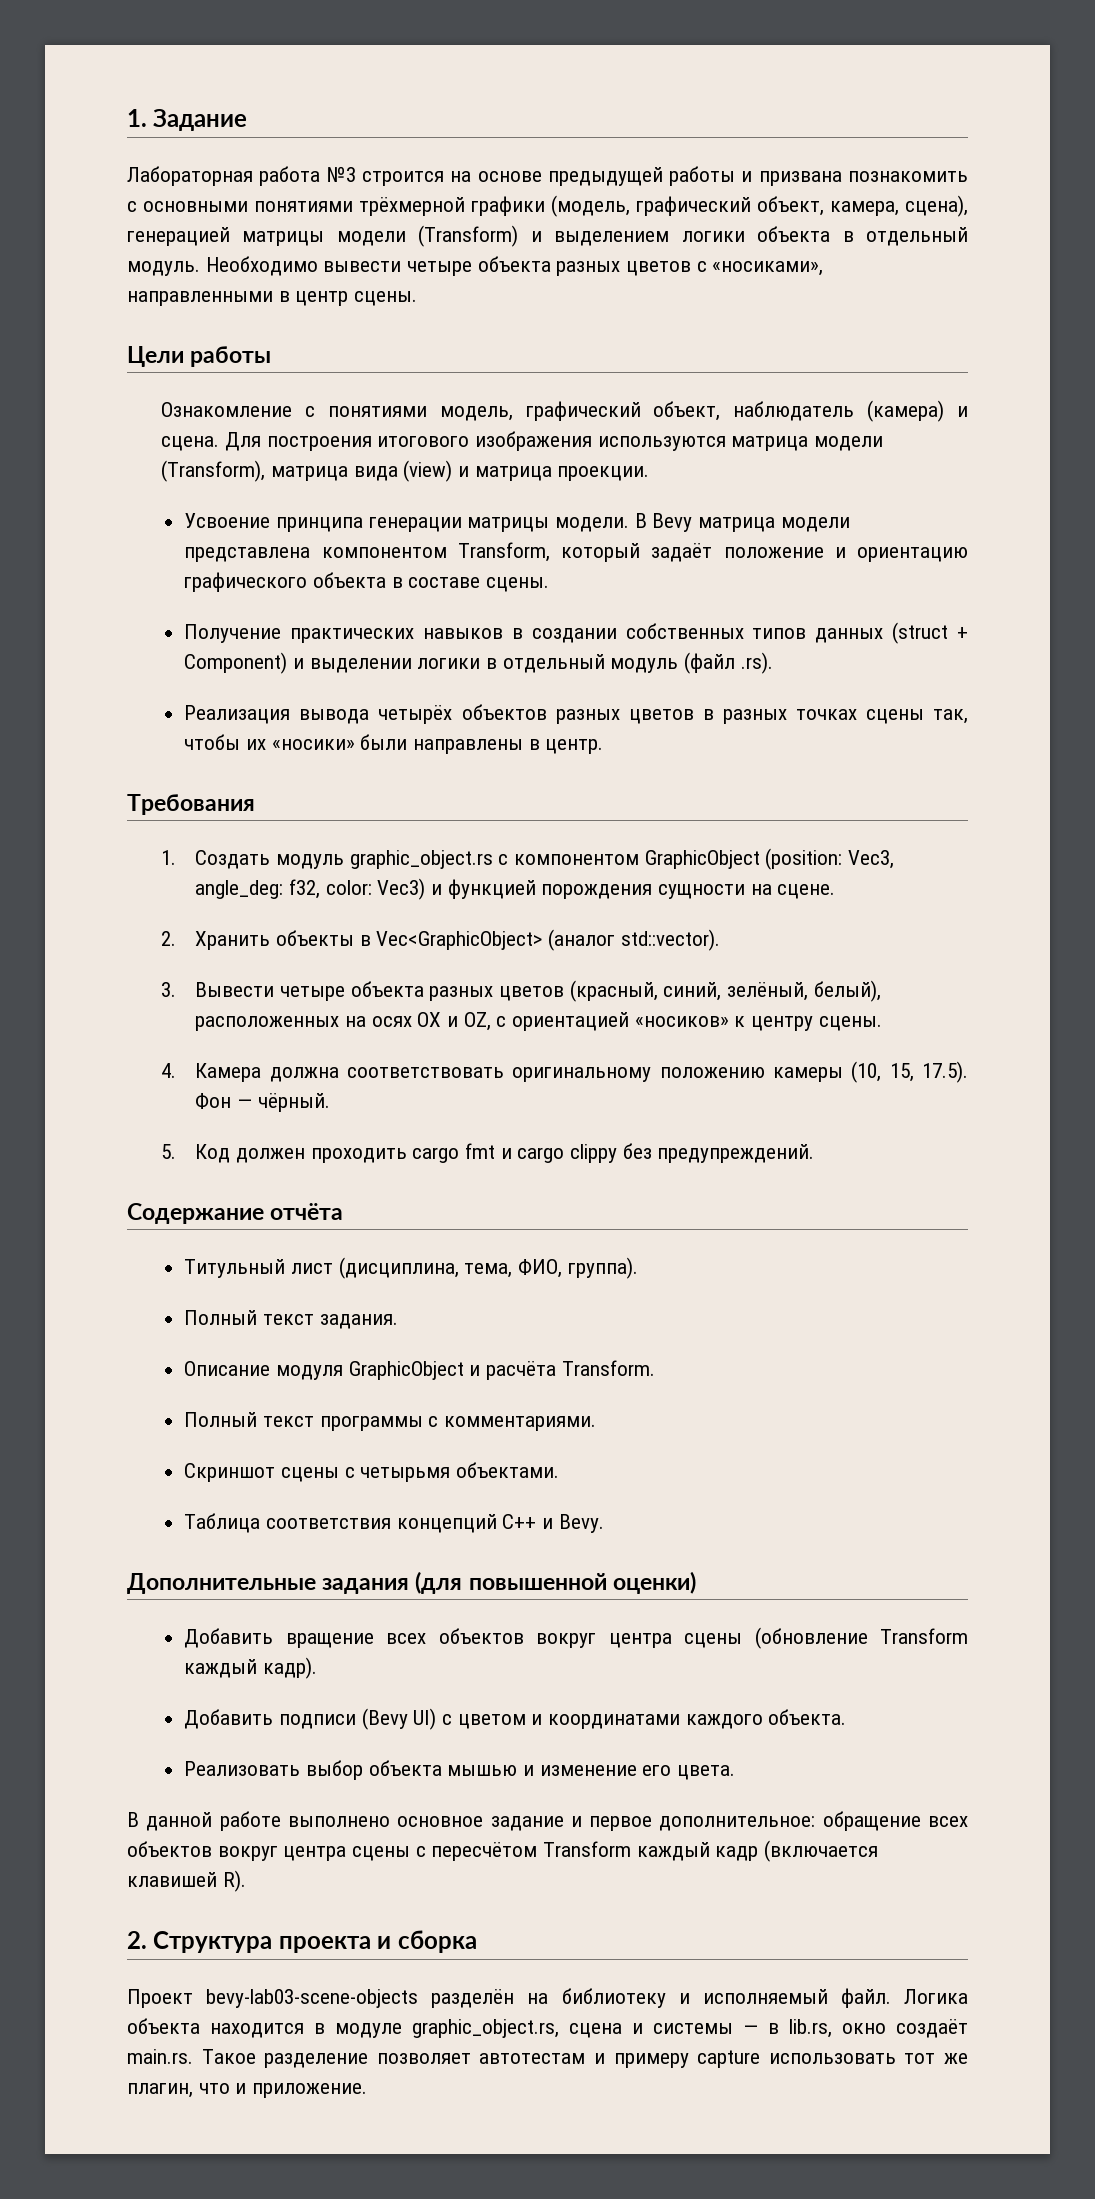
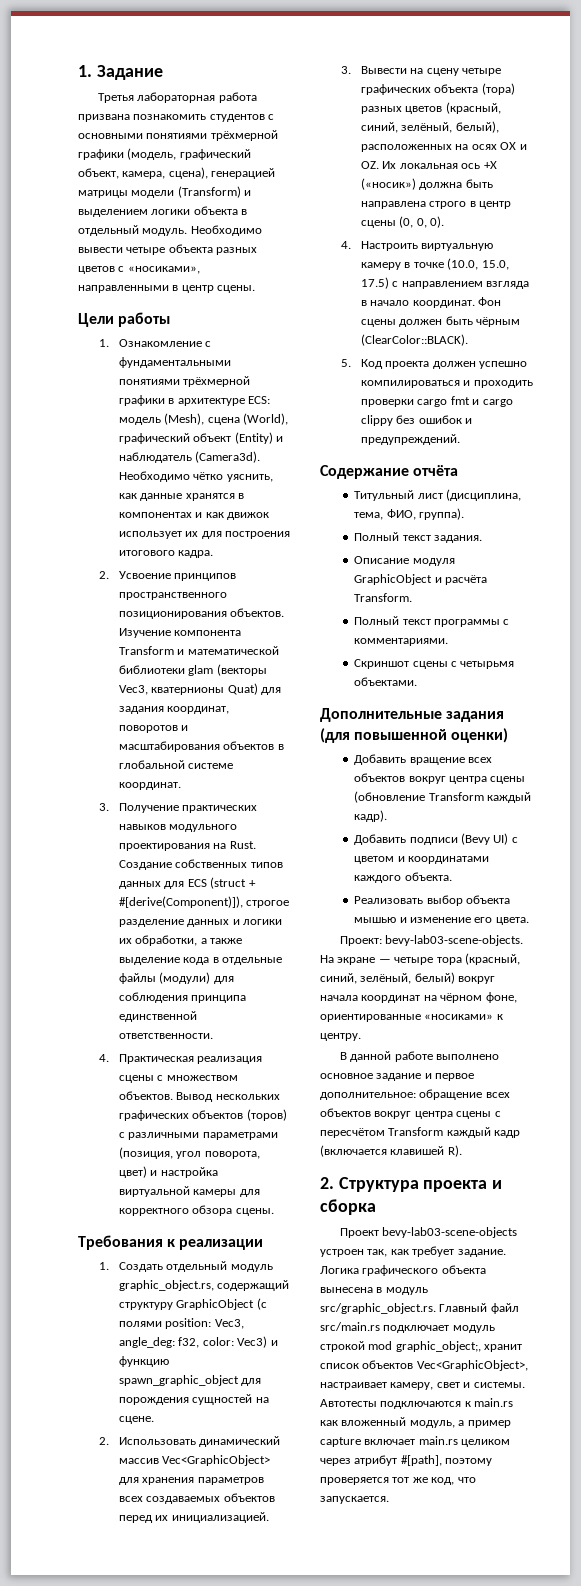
- Лабораторная работа №3 строится на основе предыдущей работы и призвана познакомить с основными понятиями трёхмерной графики (модель, графический объект, камера, сцена), генерацией матрицы модели (Transform) и выделением логики объекта в отдельный модуль.
+ Третья лабораторная работа призвана познакомить студентов с основными понятиями трёхмерной графики (модель, графический объект, камера, сцена), генерацией матрицы модели (Transform) и выделением логики объекта в отдельный модуль.
- Ознакомление с понятиями модель, графический объект, наблюдатель (камера) и сцена. Для построения итогового изображения используются матрица модели (Transform), матрица вида (view) и матрица проекции.
- Усвоение принципа генерации матрицы модели. В Bevy матрица модели представлена компонентом Transform, который задаёт положение и ориентацию графического объекта в составе сцены.
- Получение практических навыков в создании собственных типов данных (struct + Component) и выделении логики в отдельный модуль (файл .rs).
- Реализация вывода четырёх объектов разных цветов в разных точках сцены так, чтобы их «носики» были направлены в центр.
+ 1. Ознакомление с фундаментальными понятиями трёхмерной графики в архитектуре ECS: модель (Mesh), сцена (World), графический объект (Entity) и наблюдатель (Camera3d). Необходимо чётко уяснить, как данные хранятся в компонентах и как движок использует их для построения итогового кадра.
+ 2. Усвоение принципов пространственного позиционирования объектов. Изучение компонента Transform и математической библиотеки glam (векторы Vec3, кватернионы Quat) для задания координат, поворотов и масштабирования объектов в глобальной системе координат.
+ 3. Получение практических навыков модульного проектирования на Rust. Создание собственных типов данных для ECS (struct + #[derive(Component)]), строгое разделение данных и логики их обработки, а также выделение кода в отдельные файлы (модули) для соблюдения принципа единственной ответственности.
+ 4. Практическая реализация сцены с множеством объектов. Вывод нескольких графических объектов (торов) с различными параметрами (позиция, угол поворота, цвет) и настройка виртуальной камеры для корректного обзора сцены.
- Требования
+ Требования к реализации
- 1. Создать модуль graphic_object.rs с компонентом GraphicObject (position: Vec3, angle_deg: f32, color: Vec3) и функцией порождения сущности на сцене.
- 2. Хранить объекты в Vec<GraphicObject> (аналог std::vector).
- 3. Вывести четыре объекта разных цветов (красный, синий, зелёный, белый), расположенных на осях OX и OZ, с ориентацией «носиков» к центру сцены.
- 4. Камера должна соответствовать оригинальному положению камеры (10, 15, 17.5). Фон — чёрный.
- 5. Код должен проходить cargo fmt и cargo clippy без предупреждений.
+ 1. Создать отдельный модуль graphic_object.rs, содержащий структуру GraphicObject (с полями position: Vec3, angle_deg: f32, color: Vec3) и функцию spawn_graphic_object для порождения сущностей на сцене.
+ 2. Использовать динамический массив Vec<GraphicObject> для хранения параметров всех создаваемых объектов перед их инициализацией.
+ 3. Вывести на сцену четыре графических объекта (тора) разных цветов (красный, синий, зелёный, белый), расположенных на осях OX и OZ. Их локальная ось +X («носик») должна быть направлена строго в центр сцены (0, 0, 0).
+ 4. Настроить виртуальную камеру в точке (10.0, 15.0, 17.5) с направлением взгляда в начало координат. Фон сцены должен быть чёрным (ClearColor::BLACK).
+ 5. Код проекта должен успешно компилироваться и проходить проверки cargo fmt и cargo clippy без ошибок и предупреждений.
- Таблица соответствия концепций C++ и Bevy.
+ Проект: bevy-lab03-scene-objects. На экране — четыре тора (красный, синий, зелёный, белый) вокруг начала координат на чёрном фоне, ориентированные «носиками» к центру.
- Проект bevy-lab03-scene-objects разделён на библиотеку и исполняемый файл. Логика объекта находится в модуле graphic_object.rs, сцена и системы — в lib.rs, окно создаёт main.rs. Такое разделение позволяет автотестам и примеру capture использовать тот же плагин, что и приложение.
+ Проект bevy-lab03-scene-objects устроен так, как требует задание. Логика графического объекта вынесена в модуль src/graphic_object.rs. Главный файл src/main.rs подключает модуль строкой mod graphic_object;, хранит список объектов Vec<GraphicObject>, настраивает камеру, свет и системы. Автотесты подключаются к main.rs как вложенный модуль, а пример capture включает main.rs целиком через атрибут #[path], поэтому проверяется тот же код, что запускается.

